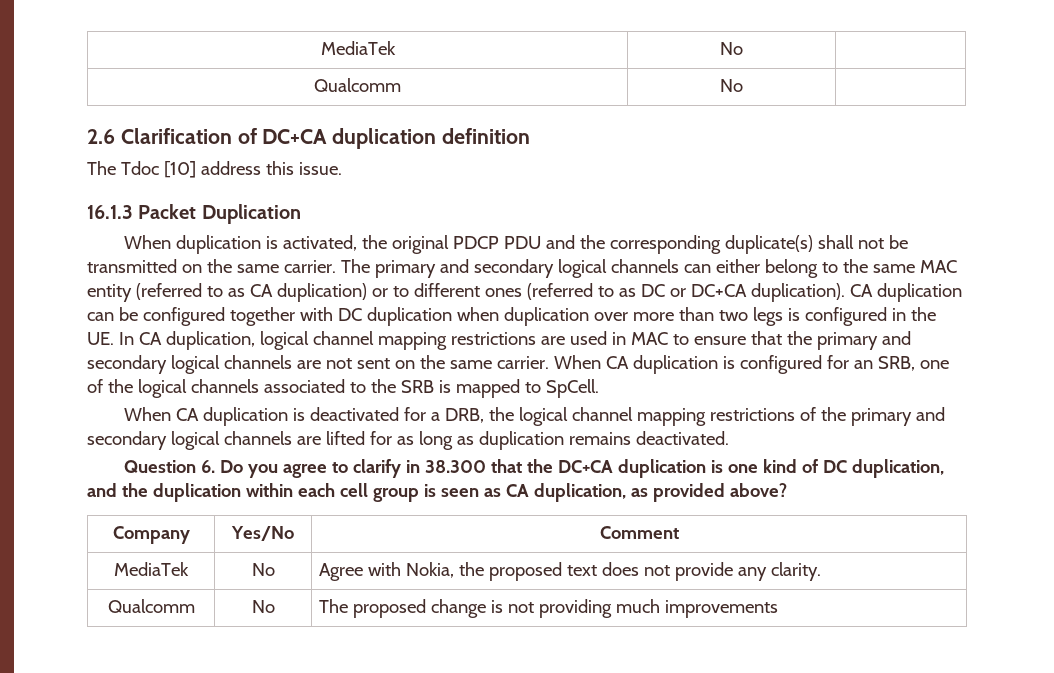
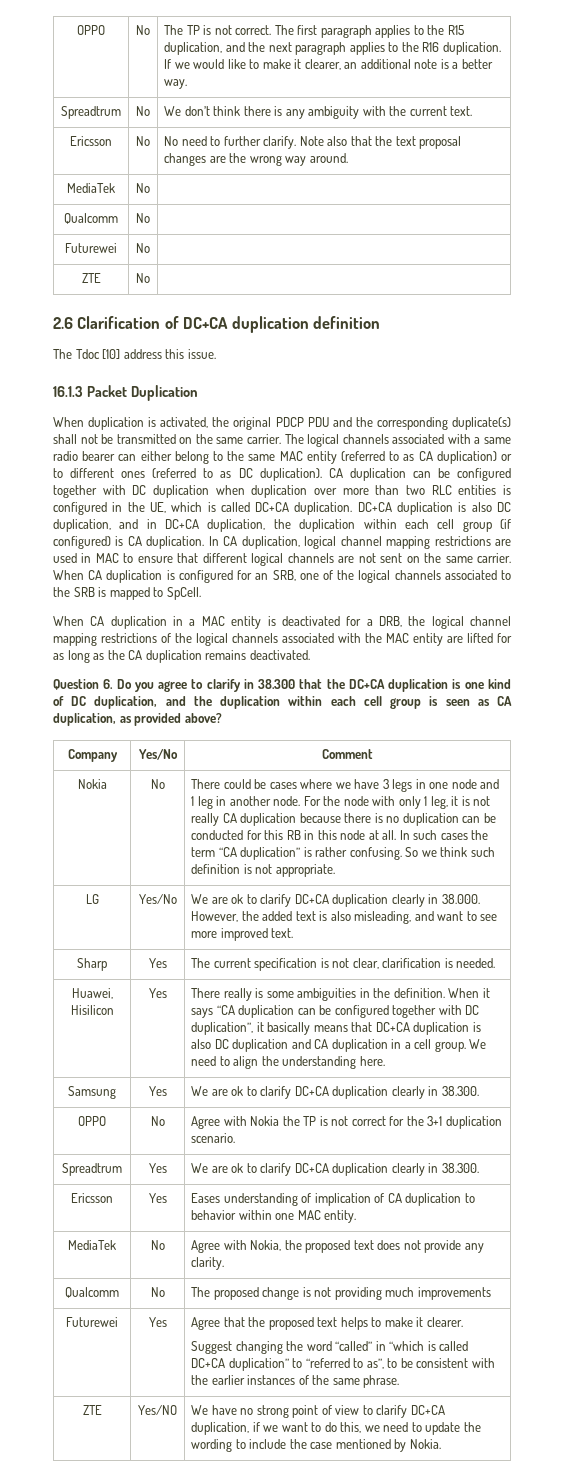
+ OPPO | No | The TP is not correct. The first paragraph applies to the R15 duplication, and the next paragraph applies to the R16 duplication. If we would like to make it clearer, an additional note is a better way.
+ Spreadtrum | No | We don’t think there is any ambiguity with the current text.
+ Ericsson | No | No need to further clarify. Note also that the text proposal changes are the wrong way around.
+ Futurewei | No |
+ ZTE | No |
- The primary and secondary logical channels can either belong to the same MAC entity (referred to as CA duplication) or to different ones (referred to as DC or DC+CA duplication).
+ The logical channels associated with a same radio bearer can either belong to the same MAC entity (referred to as CA duplication) or to different ones (referred to as DC duplication).
- CA duplication can be configured together with DC duplication when duplication over more than two legs is configured in the UE. In CA duplication, logical channel mapping restrictions are used in MAC to ensure that the primary and secondary logical channels are not sent on the same carrier.
+ CA duplication can be configured together with DC duplication when duplication over more than two RLC entities is configured in the UE, which is called DC+CA duplication. DC+CA duplication is also DC duplication, and in DC+CA duplication, the duplication within each cell group (if configured) is CA duplication. In CA duplication, logical channel mapping restrictions are used in MAC to ensure that different logical channels are not sent on the same carrier.
- When CA duplication is deactivated for a DRB, the logical channel mapping restrictions of the primary and secondary logical channels are lifted for as long as duplication remains deactivated.
+ When CA duplication in a MAC entity is deactivated for a DRB, the logical channel mapping restrictions of the logical channels associated with the MAC entity are lifted for as long as the CA duplication remains deactivated.
+ Nokia | No | There could be cases where we have 3 legs in one node and 1 leg in another node. For the node with only 1 leg, it is not really CA duplication because there is no duplication can be conducted for this RB in this node at all. In such cases the term “CA duplication” is rather confusing. So we think such definition is not appropriate.
+ LG | Yes/No | We are ok to clarify DC+CA duplication clearly in 38.000. However, the added text is also misleading, and want to see more improved text.
+ Sharp | Yes | The current specification is not clear, clarification is needed.
+ Huawei, Hisilicon | Yes | There really is some ambiguities in the definition. When it says “CA duplication can be configured together with DC duplication”, it basically means that DC+CA duplication is also DC duplication and CA duplication in a cell group. We need to align the understanding here.
+ Samsung | Yes | We are ok to clarify DC+CA duplication clearly in 38.300.
+ OPPO | No | Agree with Nokia the TP is not correct for the 3+1 duplication scenario.
+ Spreadtrum | Yes | We are ok to clarify DC+CA duplication clearly in 38.300.
+ Ericsson | Yes | Eases understanding of implication of CA duplication to behavior within one MAC entity.
+ Futurewei | Yes | Agree that the proposed text helps to make it clearer.
+ Suggest changing the word “called” in “which is called DC+CA duplication” to “referred to as”, to be consistent with the earlier instances of the same phrase.
+ ZTE | Yes/NO | We have no strong point of view to clarify DC+CA duplication, if we want to do this, we need to update the wording to include the case mentioned by Nokia.

